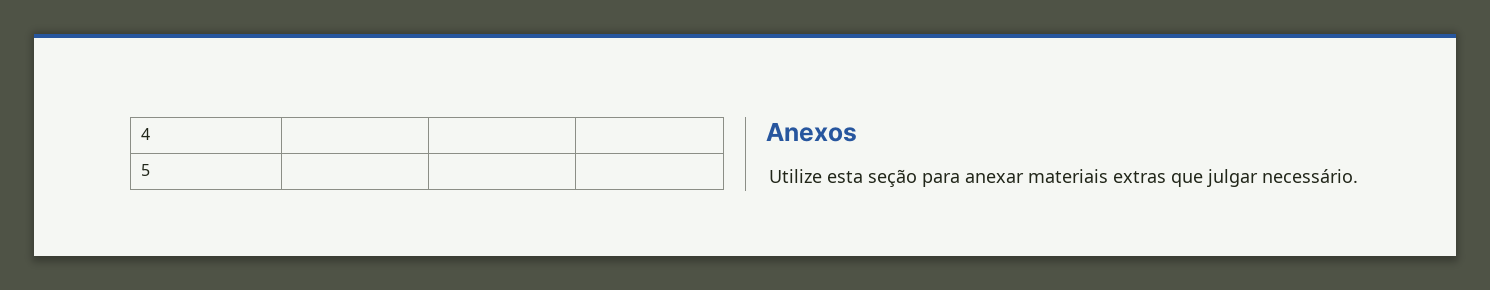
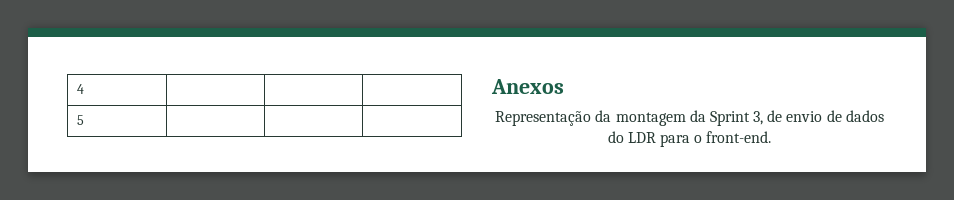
- Utilize esta seção para anexar materiais extras que julgar necessário.
+ Representação da montagem da Sprint 3, de envio de dados do LDR para o front-end.

